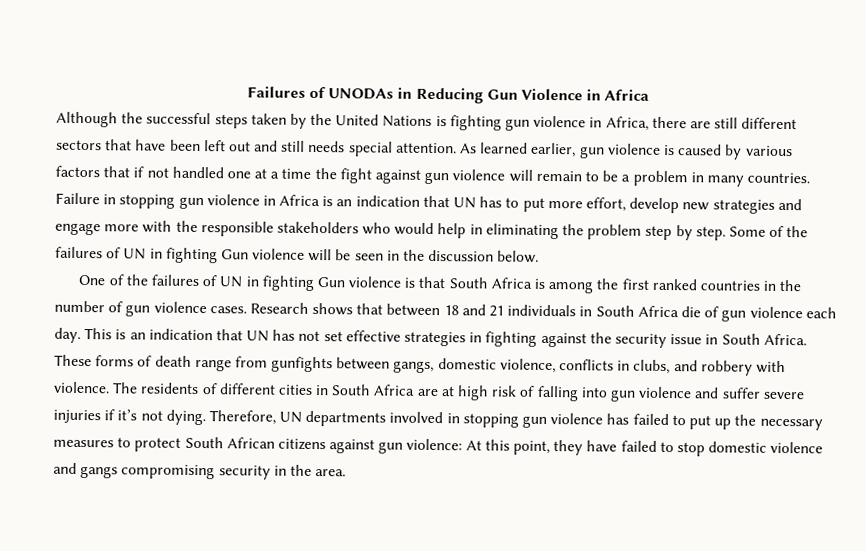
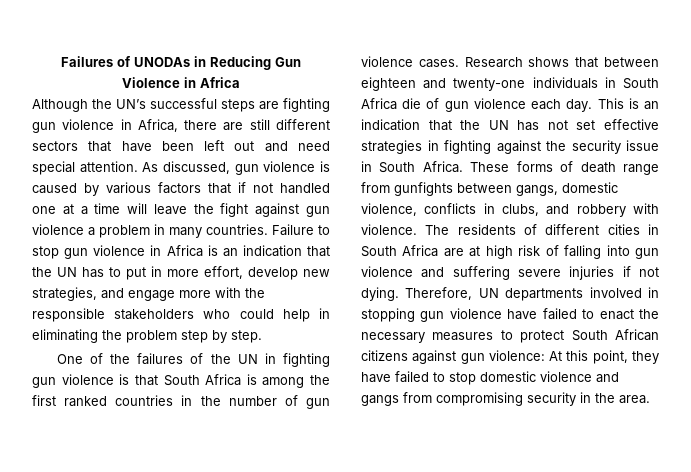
- Although the successful steps taken by the United Nations is fighting gun violence in Africa, there are still different sectors that have been left out and still needs special attention.
+ Although the UN’s successful steps are fighting gun violence in Africa, there are still different sectors that have been left out and need special attention.
- As learned earlier, gun violence is caused by various factors that if not handled one at a time the fight against gun violence will remain to be a problem in many countries.
+ As discussed, gun violence is caused by various factors that if not handled one at a time will leave the fight against gun violence a problem in many countries.
- Failure in stopping gun violence in Africa is an indication that UN has to put more effort, develop new strategies and engage more with the responsible stakeholders who would help in eliminating the problem step by step. Some of the failures of UN in fighting Gun violence will be seen in the discussion below.
+ Failure to stop gun violence in Africa is an indication that the UN has to put in more effort, develop new strategies, and engage more with the responsible stakeholders who could help in eliminating the problem step by step.
- One of the failures of UN in fighting Gun violence is that South Africa is among the first ranked countries in the number of gun violence cases.
+ One of the failures of the UN in fighting gun violence is that South Africa is among the first ranked countries in the number of gun violence cases.
- Research shows that between 18 and 21 individuals in South Africa die of gun violence each day.
+ Research shows that between eighteen and twenty-one individuals in South Africa die of gun violence each day.
- This is an indication that UN has not set effective strategies in fighting against the security issue in South Africa.
+ This is an indication that the UN has not set effective strategies in fighting against the security issue in South Africa.
- The residents of different cities in South Africa are at high risk of falling into gun violence and suffer severe injuries if it’s not dying.
+ The residents of different cities in South Africa are at high risk of falling into gun violence and suffering severe injuries if not dying.
- Therefore, UN departments involved in stopping gun violence has failed to put up the necessary measures to protect South African citizens against gun violence: At this point, they have failed to stop domestic violence and gangs compromising security in the area.
+ Therefore, UN departments involved in stopping gun violence have failed to enact the necessary measures to protect South African citizens against gun violence: At this point, they have failed to stop domestic violence and gangs from compromising security in the area.

